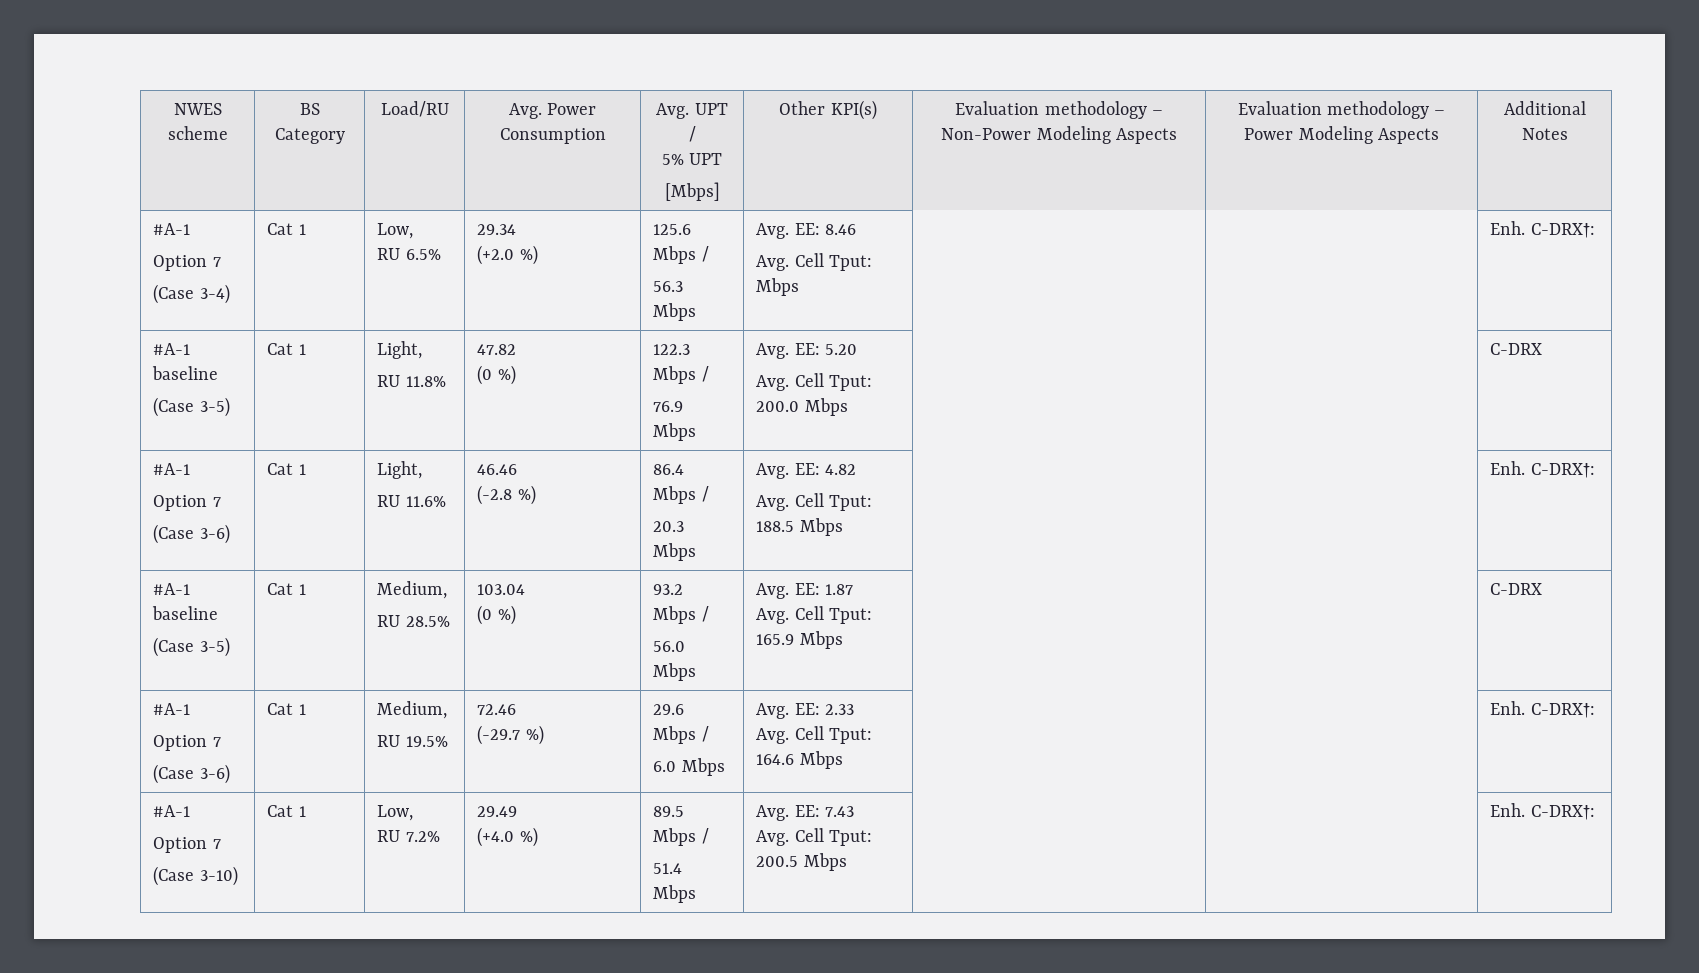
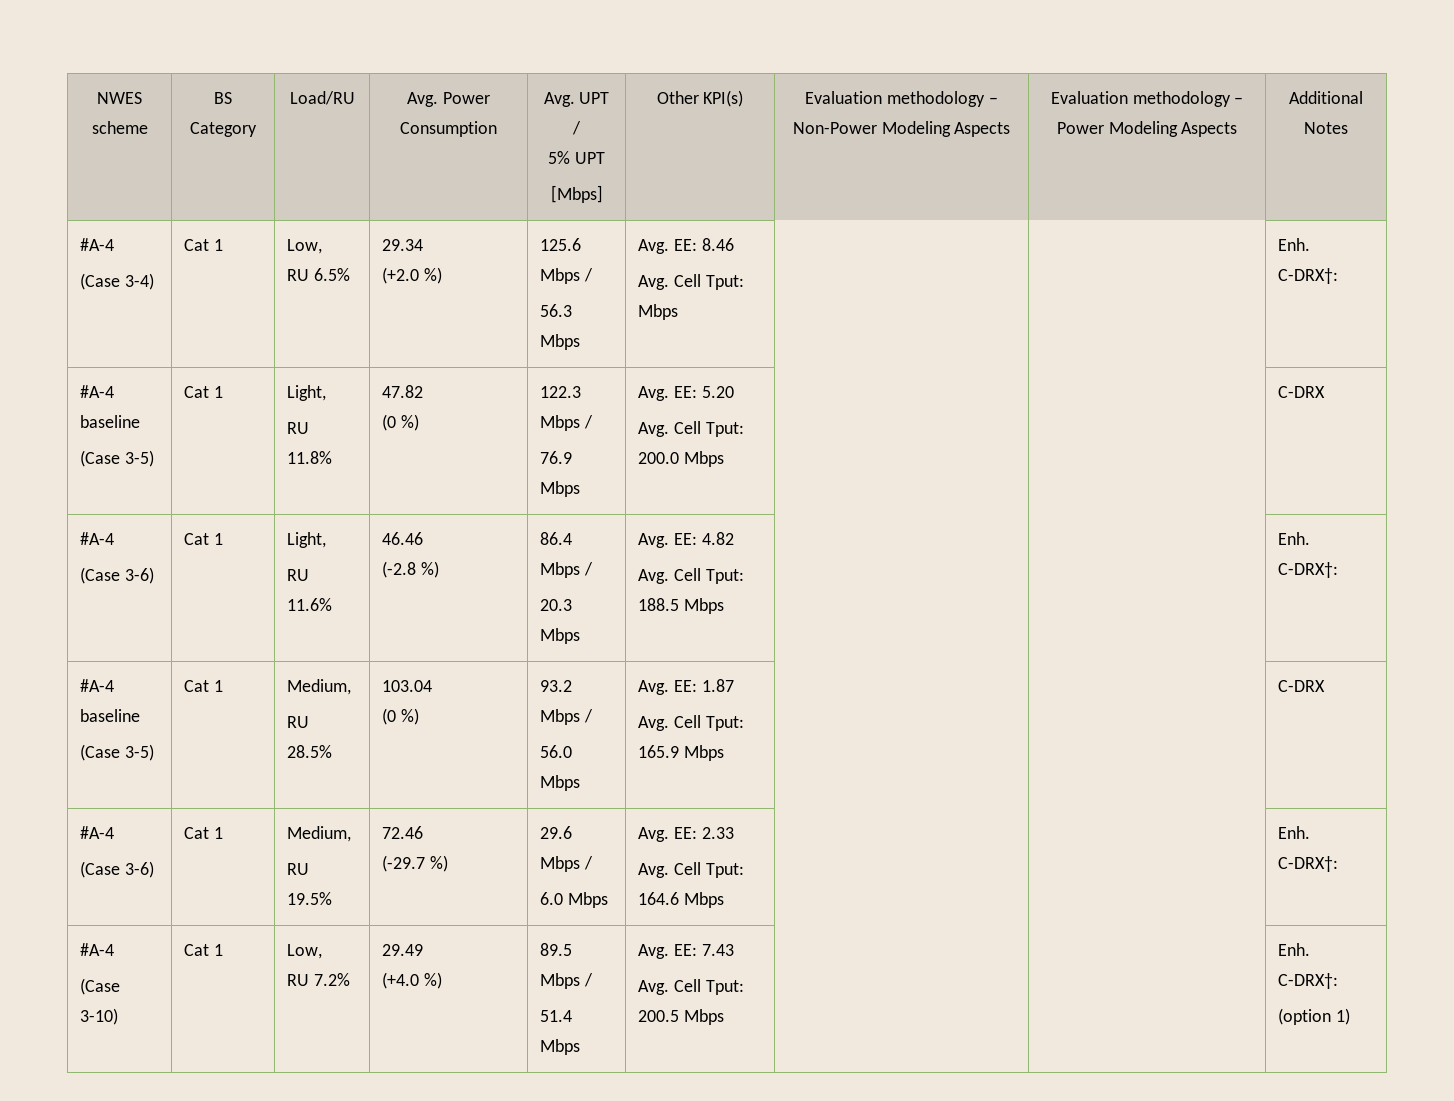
  NWES scheme | BS Category | Load/RU | Avg. Power Consumption | Avg. UPT /
  5% UPT
  [Mbps] | Other KPI(s) | Evaluation methodology – Non-Power Modeling Aspects | Evaluation methodology – Power Modeling Aspects | Additional Notes
- #A-1
- Option 7
+ #A-4
  (Case 3-4) | Cat 1 | Low,
  RU 6.5% | 29.34
  (+2.0 %) | 125.6 Mbps /
  56.3 Mbps | Avg. EE: 8.46
  Avg. Cell Tput: Mbps | | | Enh. C-DRX†:
- #A-1 baseline
+ #A-4 baseline
  (Case 3-5) | Cat 1 | Light,
  RU 11.8% | 47.82
  (0 %) | 122.3 Mbps /
  76.9 Mbps | Avg. EE: 5.20
  Avg. Cell Tput: 200.0 Mbps | | | C-DRX
- #A-1
- Option 7
+ #A-4
  (Case 3-6) | Cat 1 | Light,
  RU 11.6% | 46.46
  (-2.8 %) | 86.4 Mbps /
  20.3 Mbps | Avg. EE: 4.82
  Avg. Cell Tput: 188.5 Mbps | | | Enh. C-DRX†:
- #A-1 baseline
+ #A-4 baseline
  (Case 3-5) | Cat 1 | Medium,
  RU 28.5% | 103.04
  (0 %) | 93.2 Mbps /
  56.0 Mbps | Avg. EE: 1.87
  Avg. Cell Tput: 165.9 Mbps | | | C-DRX
- #A-1
- Option 7
+ #A-4
  (Case 3-6) | Cat 1 | Medium,
  RU 19.5% | 72.46
  (-29.7 %) | 29.6 Mbps /
  6.0 Mbps | Avg. EE: 2.33
  Avg. Cell Tput: 164.6 Mbps | | | Enh. C-DRX†:
- #A-1
- Option 7
+ #A-4
  (Case 3-10) | Cat 1 | Low,
  RU 7.2% | 29.49
  (+4.0 %) | 89.5 Mbps /
  51.4 Mbps | Avg. EE: 7.43
  Avg. Cell Tput: 200.5 Mbps | | | Enh. C-DRX†:
+ (option 1)

